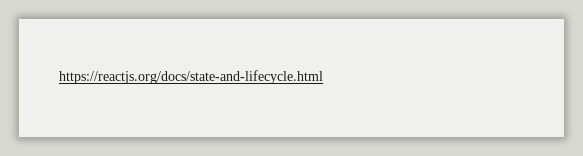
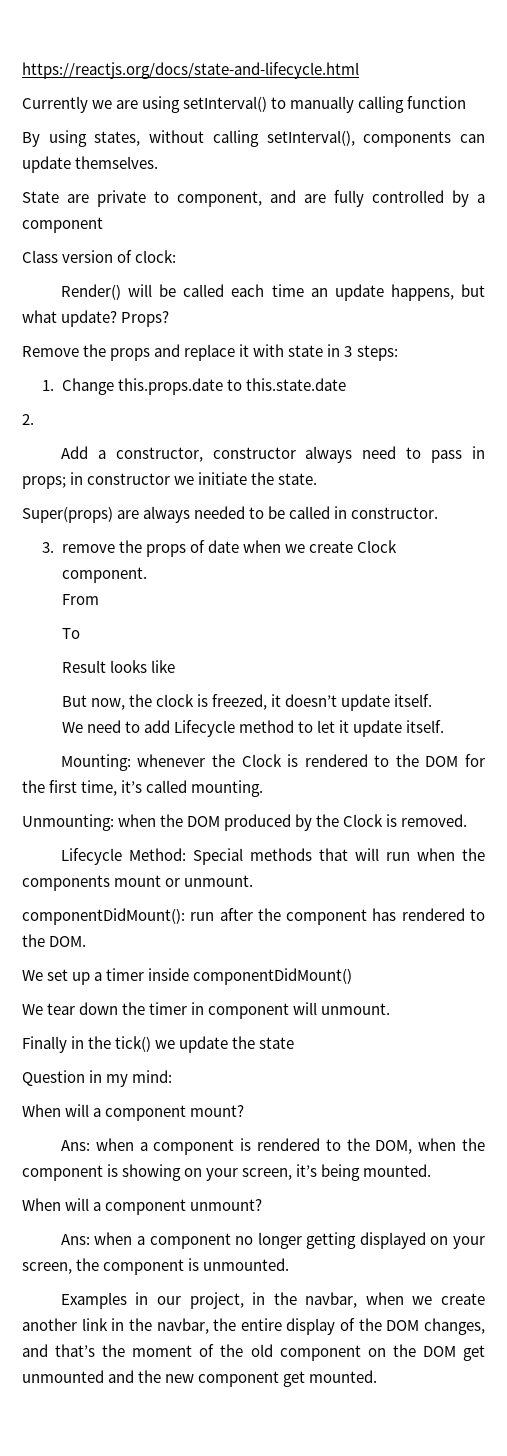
+ Currently we are using setInterval() to manually calling function
+ By using states, without calling setInterval(), components can update themselves.
+ State are private to component, and are fully controlled by a component
+ Class version of clock:
+ Render() will be called each time an update happens, but what update? Props?
+ Remove the props and replace it with state in 3 steps:
+ 1. Change this.props.date to this.state.date
+ 2.
+ Add a constructor, constructor always need to pass in props; in constructor we initiate the state.
+ Super(props) are always needed to be called in constructor.
+ 3. remove the props of date when we create Clock component.
+ From
+ To
+ Result looks like
+ But now, the clock is freezed, it doesn’t update itself.
+ We need to add Lifecycle method to let it update itself.
+ Mounting: whenever the Clock is rendered to the DOM for the first time, it’s called mounting.
+ Unmounting: when the DOM produced by the Clock is removed.
+ Lifecycle Method: Special methods that will run when the components mount or unmount.
+ componentDidMount(): run after the component has rendered to the DOM.
+ We set up a timer inside componentDidMount()
+ We tear down the timer in component will unmount.
+ Finally in the tick() we update the state
+ Question in my mind:
+ When will a component mount?
+ Ans: when a component is rendered to the DOM, when the component is showing on your screen, it’s being mounted.
+ When will a component unmount?
+ Ans: when a component no longer getting displayed on your screen, the component is unmounted.
+ Examples in our project, in the navbar, when we create another link in the navbar, the entire display of the DOM changes, and that’s the moment of the old component on the DOM get unmounted and the new component get mounted.

